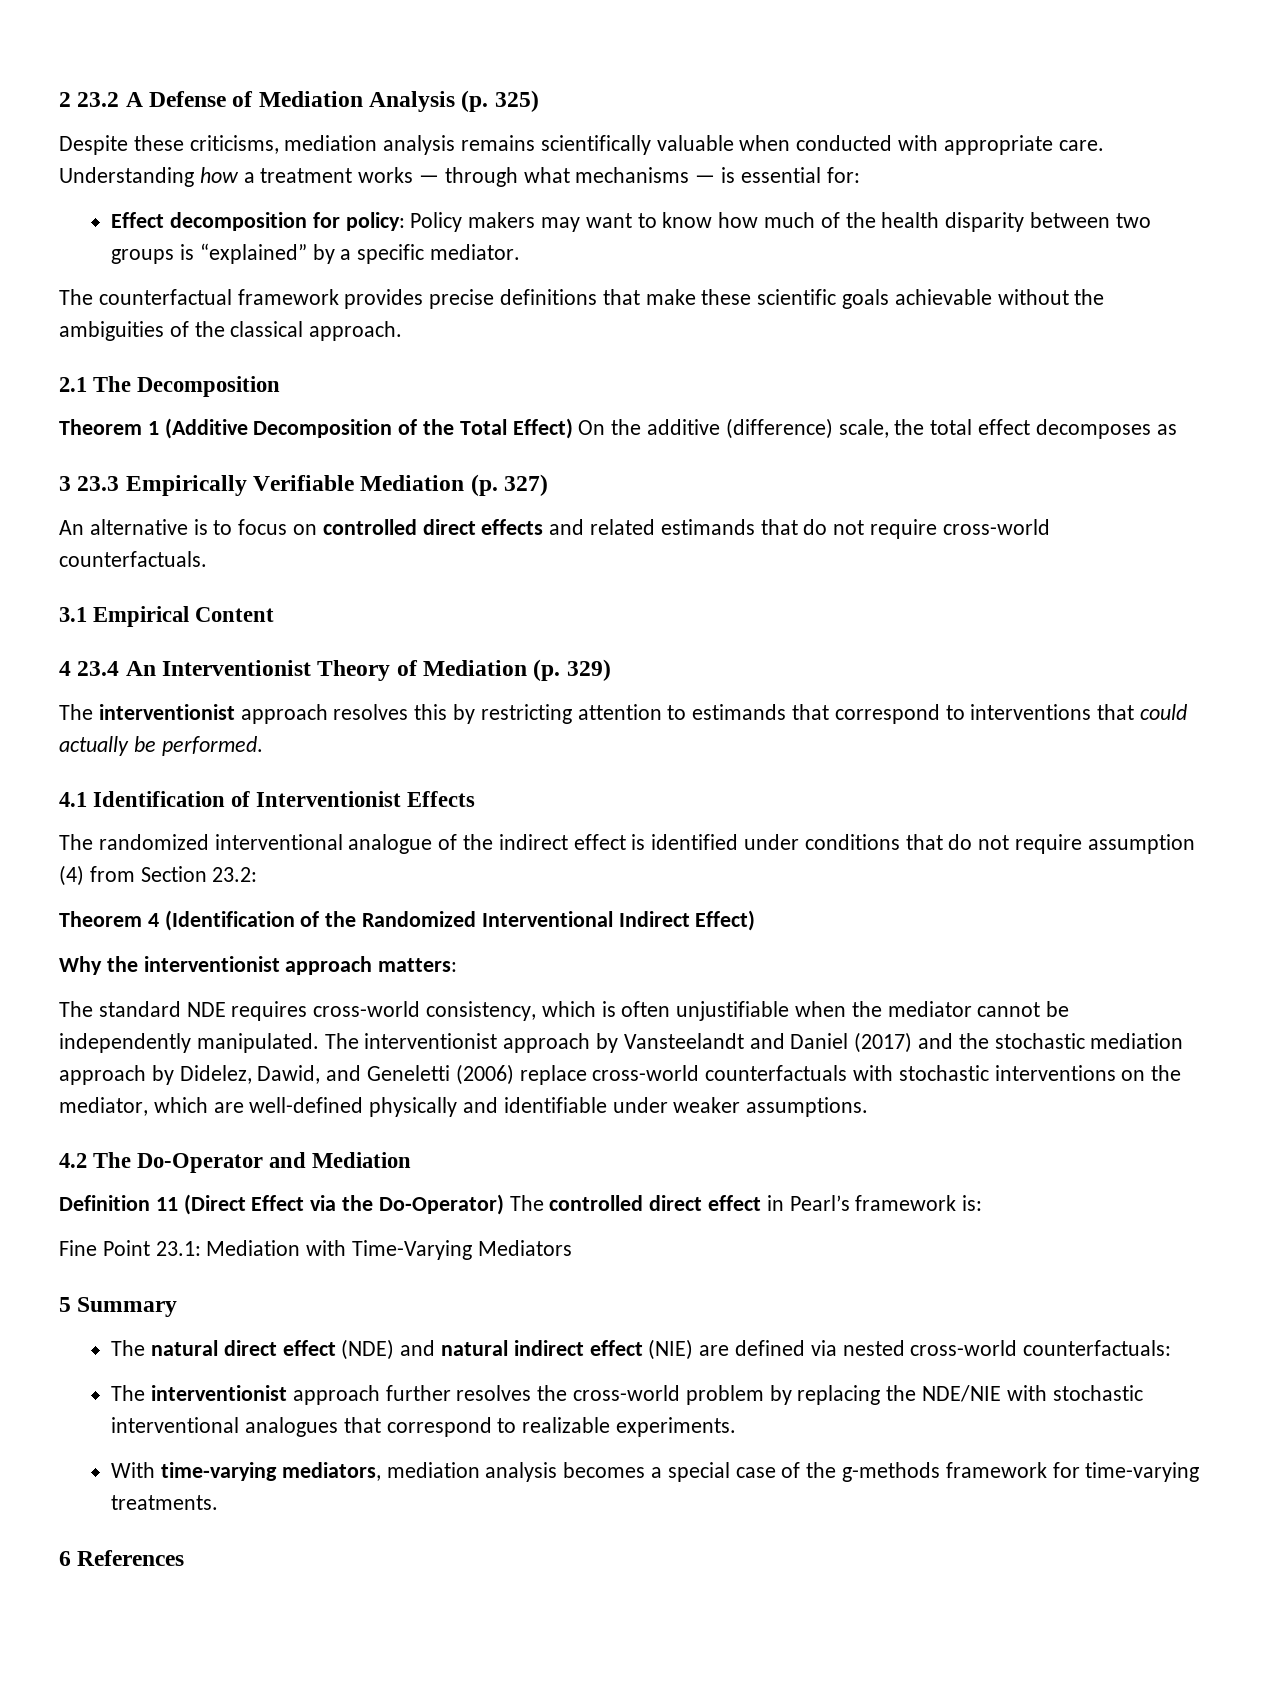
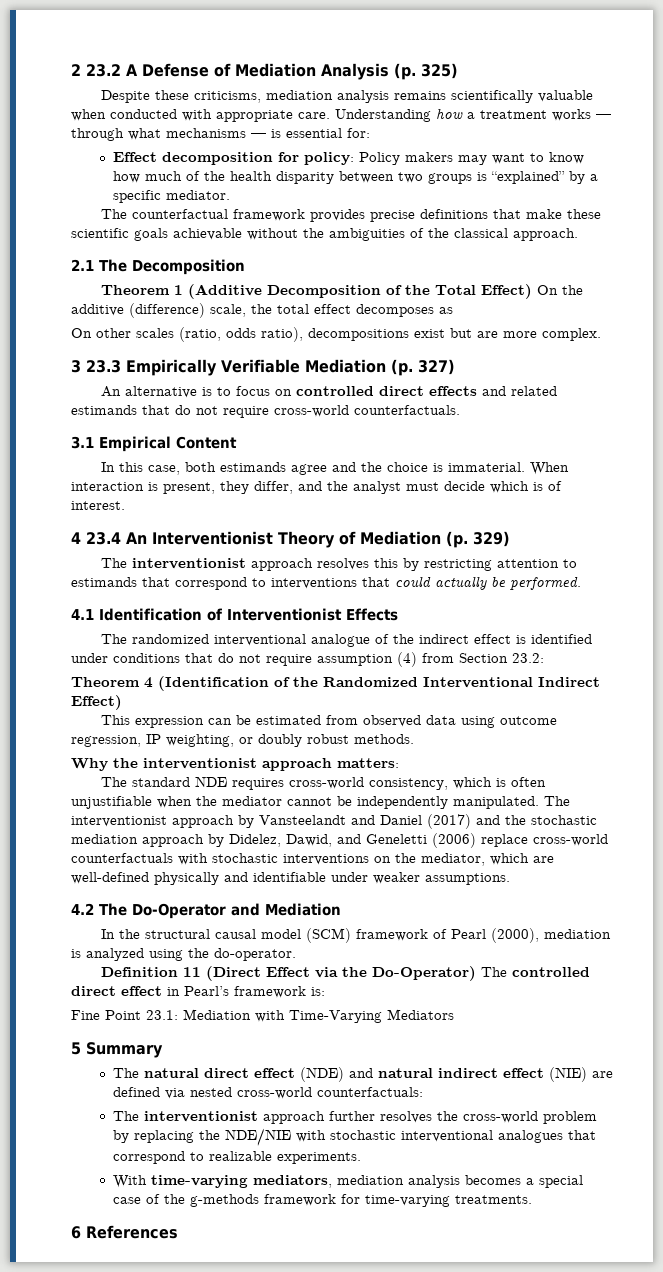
+ On other scales (ratio, odds ratio), decompositions exist but are more complex.
+ In this case, both estimands agree and the choice is immaterial. When interaction is present, they differ, and the analyst must decide which is of interest.
+ This expression can be estimated from observed data using outcome regression, IP weighting, or doubly robust methods.
+ In the structural causal model (SCM) framework of Pearl (2000), mediation is analyzed using the do-operator.

